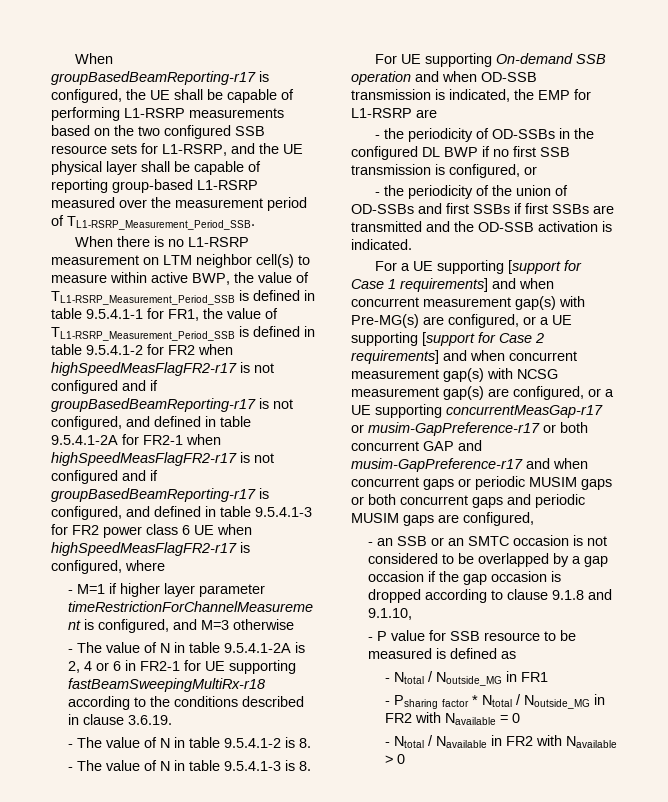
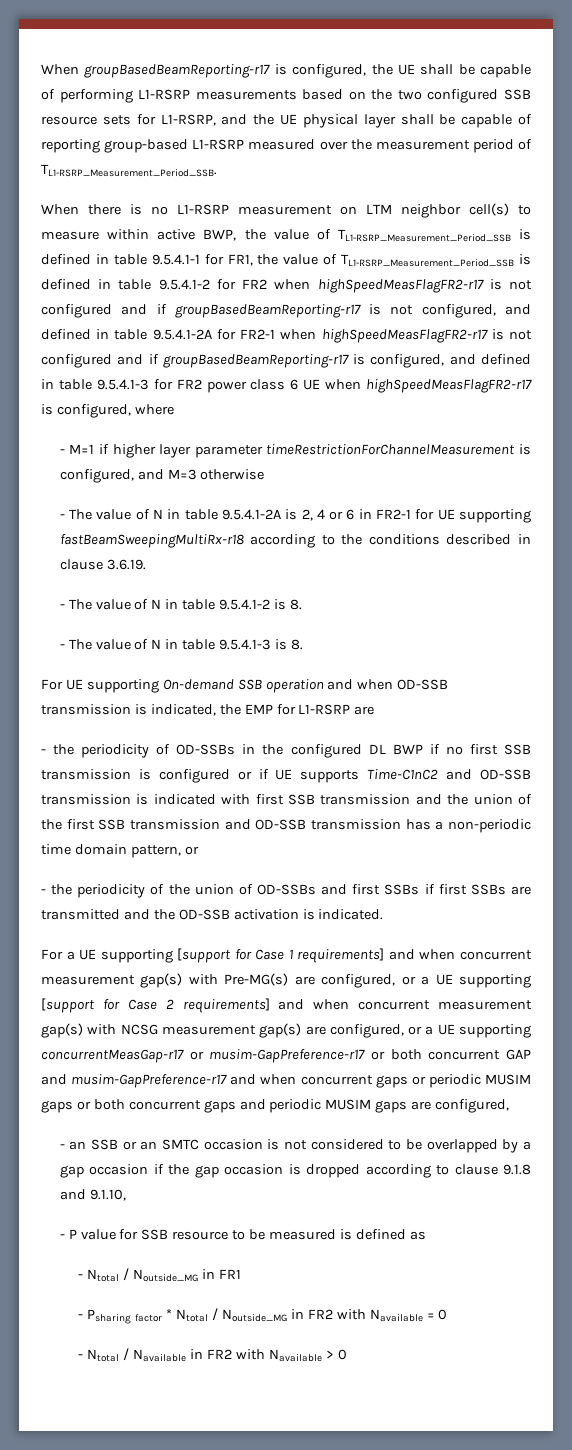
- - the periodicity of OD-SSBs in the configured DL BWP if no first SSB transmission is configured, or
+ - the periodicity of OD-SSBs in the configured DL BWP if no first SSB transmission is configured or if UE supports Time-C1nC2 and OD-SSB transmission is indicated with first SSB transmission and the union of the first SSB transmission and OD-SSB transmission has a non-periodic time domain pattern, or

